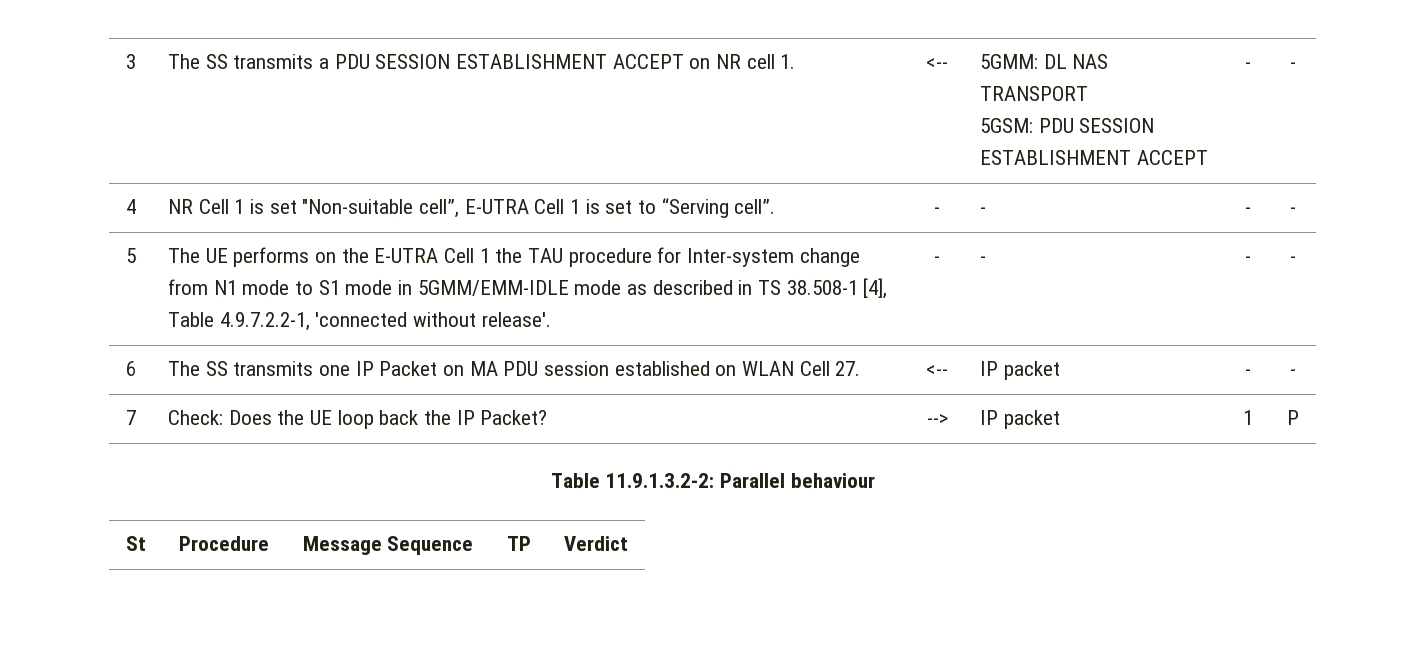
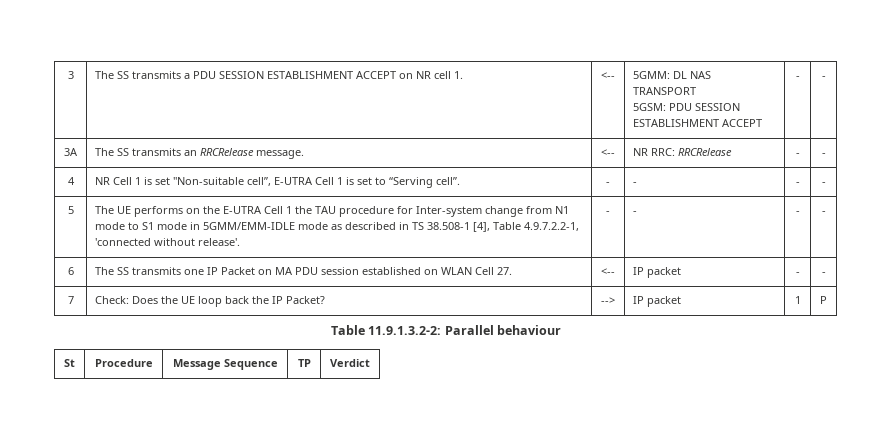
+ 3A | The SS transmits an RRCRelease message. | <-- | NR RRC: RRCRelease | - | -

